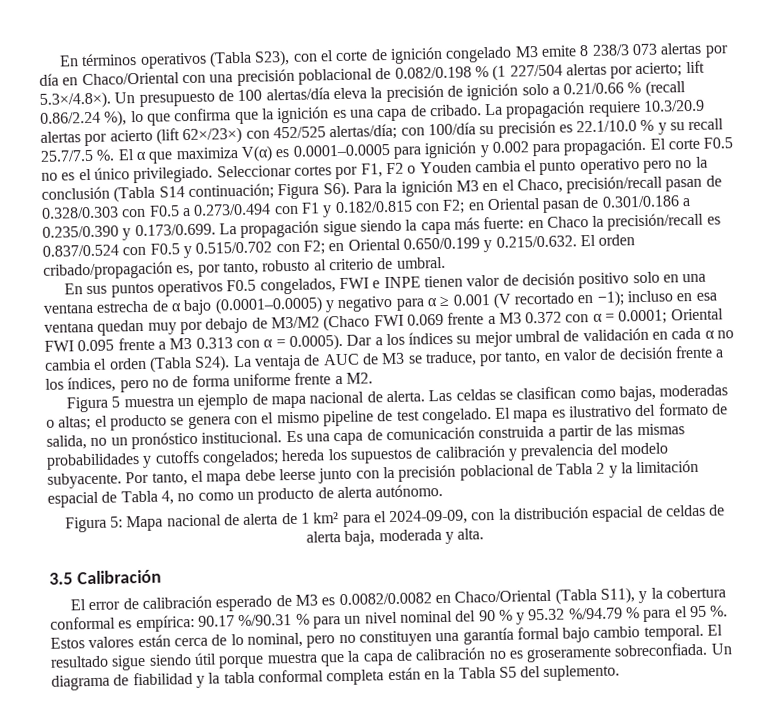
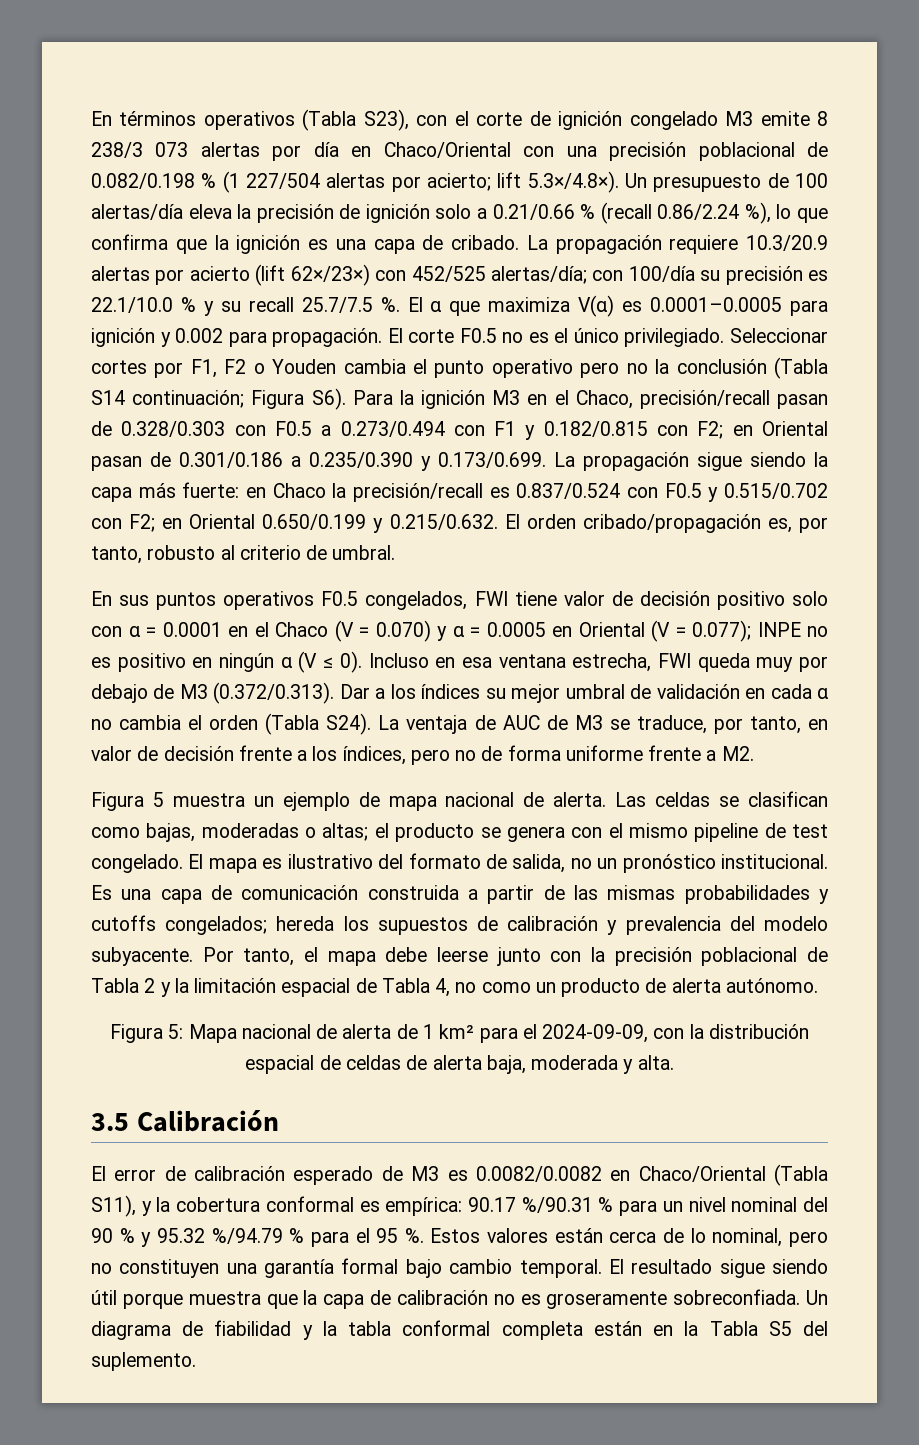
- En sus puntos operativos F0.5 congelados, FWI e INPE tienen valor de decisión positivo solo en una ventana estrecha de α bajo (0.0001–0.0005) y negativo para α ≥ 0.001 (V recortado en −1); incluso en esa ventana quedan muy por debajo de M3/M2 (Chaco FWI 0.069 frente a M3 0.372 con α = 0.0001; Oriental FWI 0.095 frente a M3 0.313 con α = 0.0005). Dar a los índices su mejor umbral de validación en cada α no cambia el orden (Tabla S24).
+ En sus puntos operativos F0.5 congelados, FWI tiene valor de decisión positivo solo con α = 0.0001 en el Chaco (V = 0.070) y α = 0.0005 en Oriental (V = 0.077); INPE no es positivo en ningún α (V ≤ 0). Incluso en esa ventana estrecha, FWI queda muy por debajo de M3 (0.372/0.313). Dar a los índices su mejor umbral de validación en cada α no cambia el orden (Tabla S24).

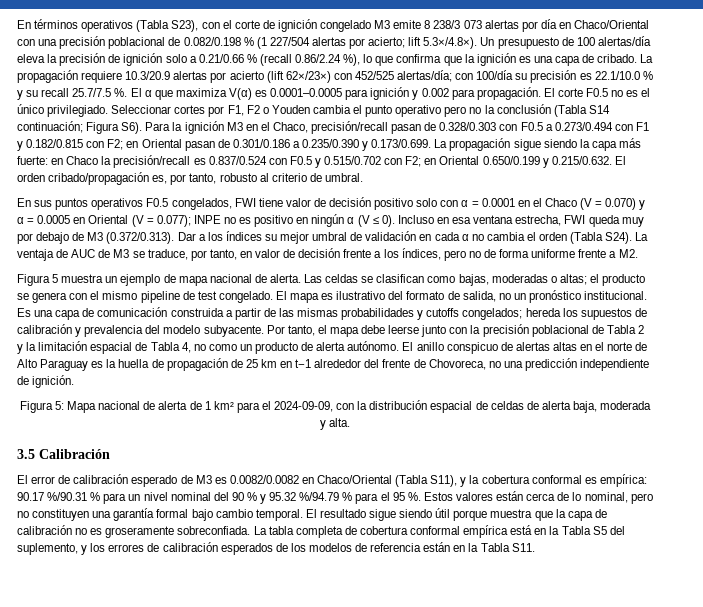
+ El anillo conspicuo de alertas altas en el norte de Alto Paraguay es la huella de propagación de 25 km en t−1 alrededor del frente de Chovoreca, no una predicción independiente de ignición.
- Un diagrama de fiabilidad y la tabla conformal completa están en la Tabla S5 del suplemento.
+ La tabla completa de cobertura conformal empírica está en la Tabla S5 del suplemento, y los errores de calibración esperados de los modelos de referencia están en la Tabla S11.

